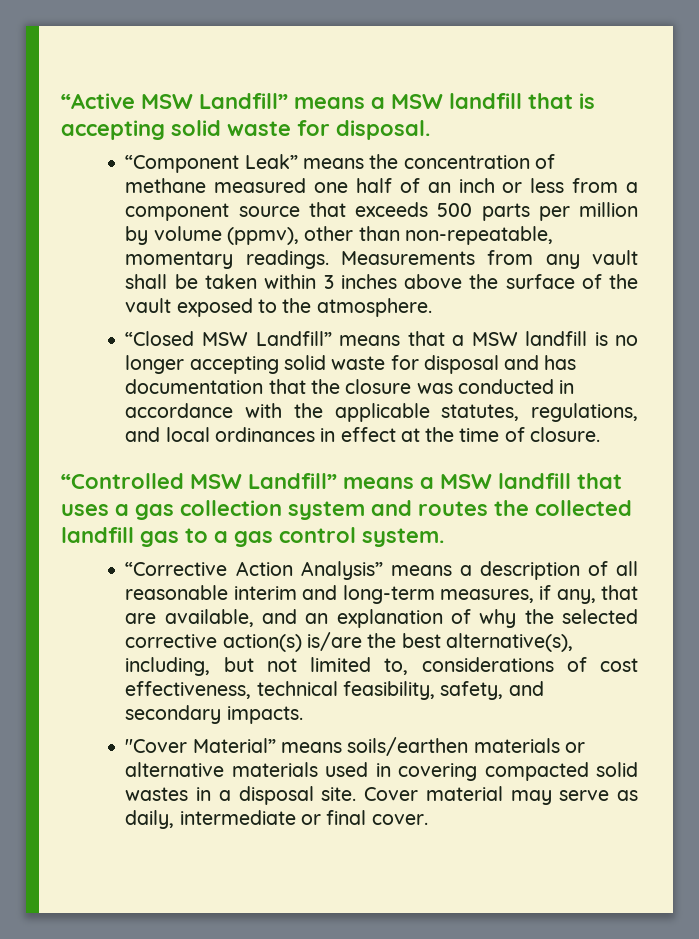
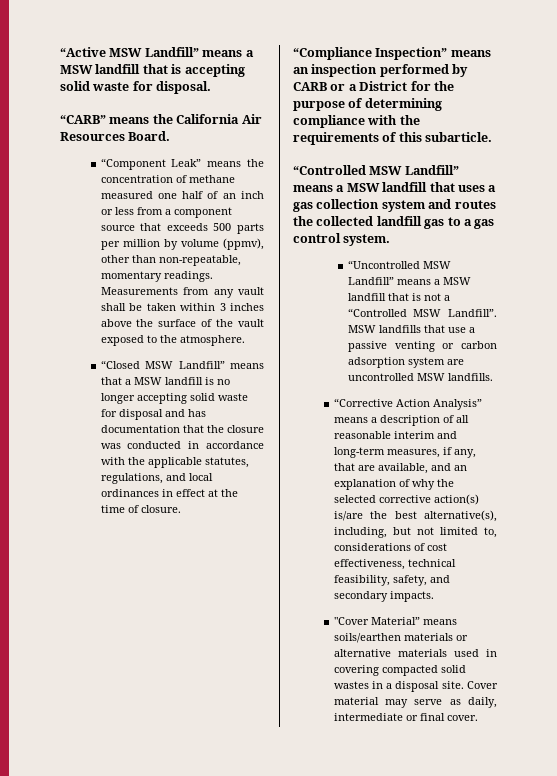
+ “CARB” means the California Air Resources Board.
+ “Compliance Inspection” means an inspection performed by CARB or a District for the purpose of determining compliance with the requirements of this subarticle.
+ “Uncontrolled MSW Landfill” means a MSW landfill that is not a “Controlled MSW Landfill”. MSW landfills that use a passive venting or carbon adsorption system are uncontrolled MSW landfills.

